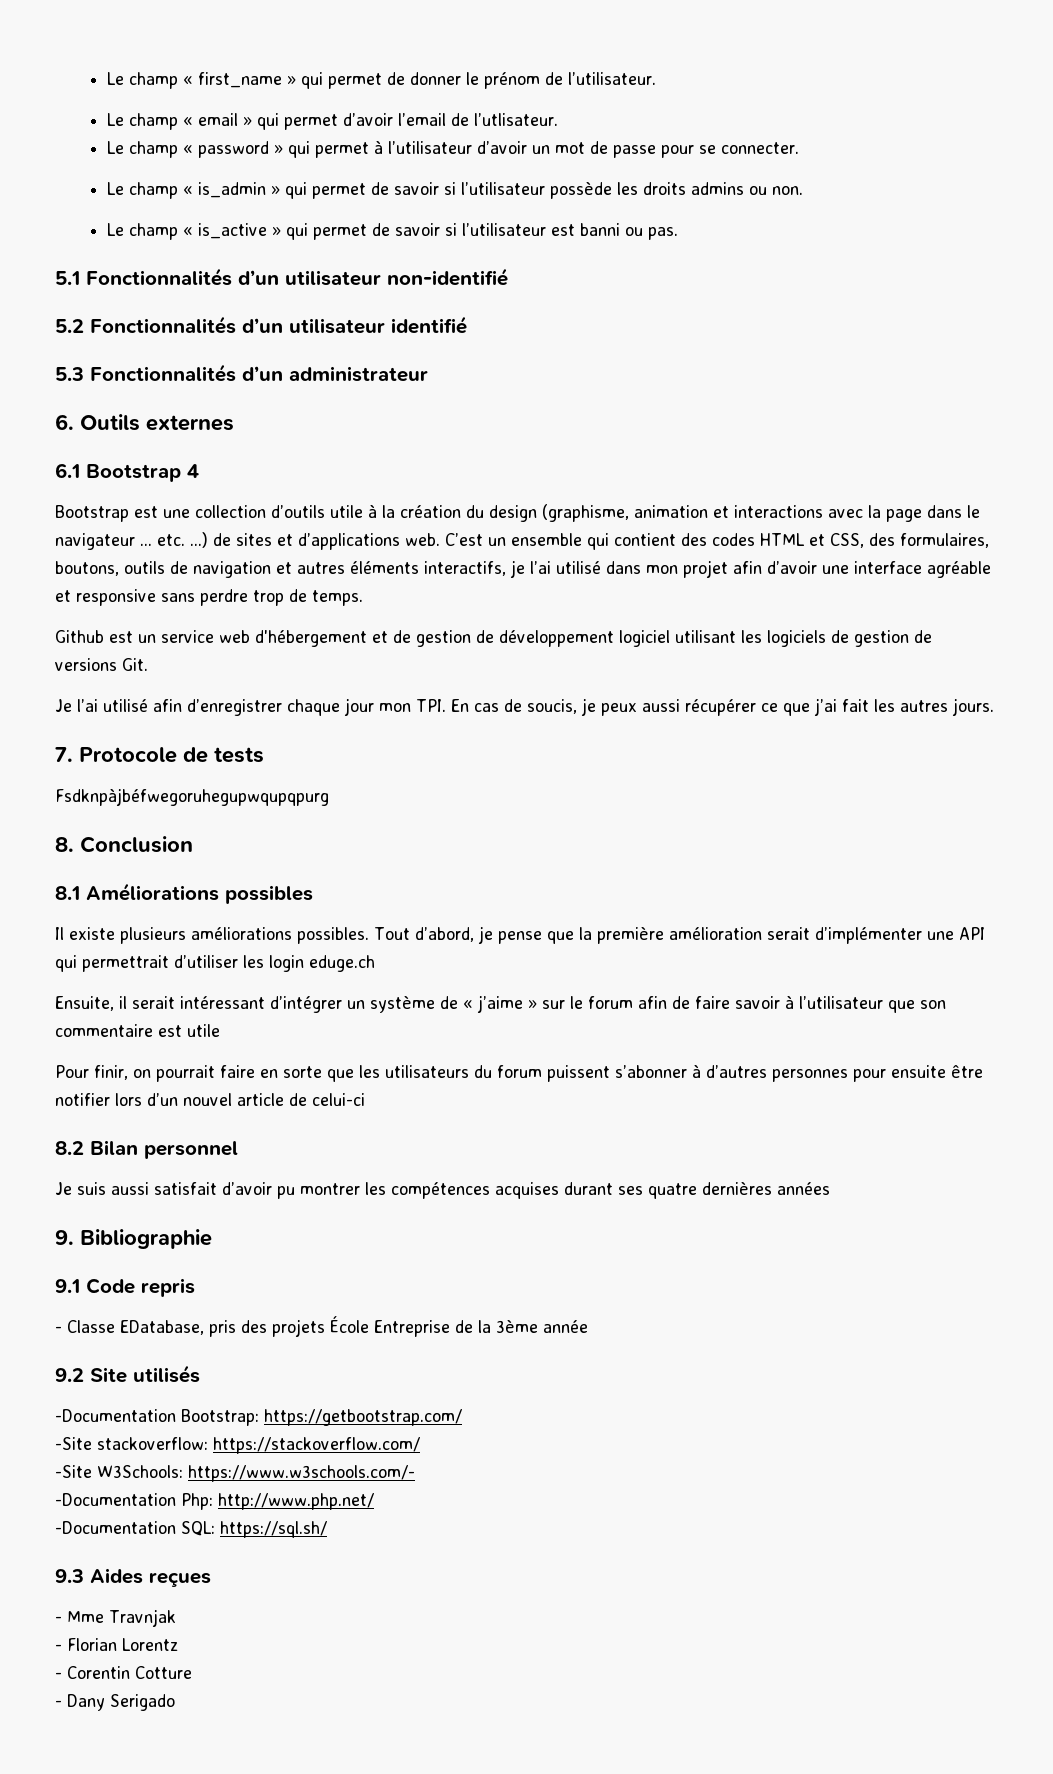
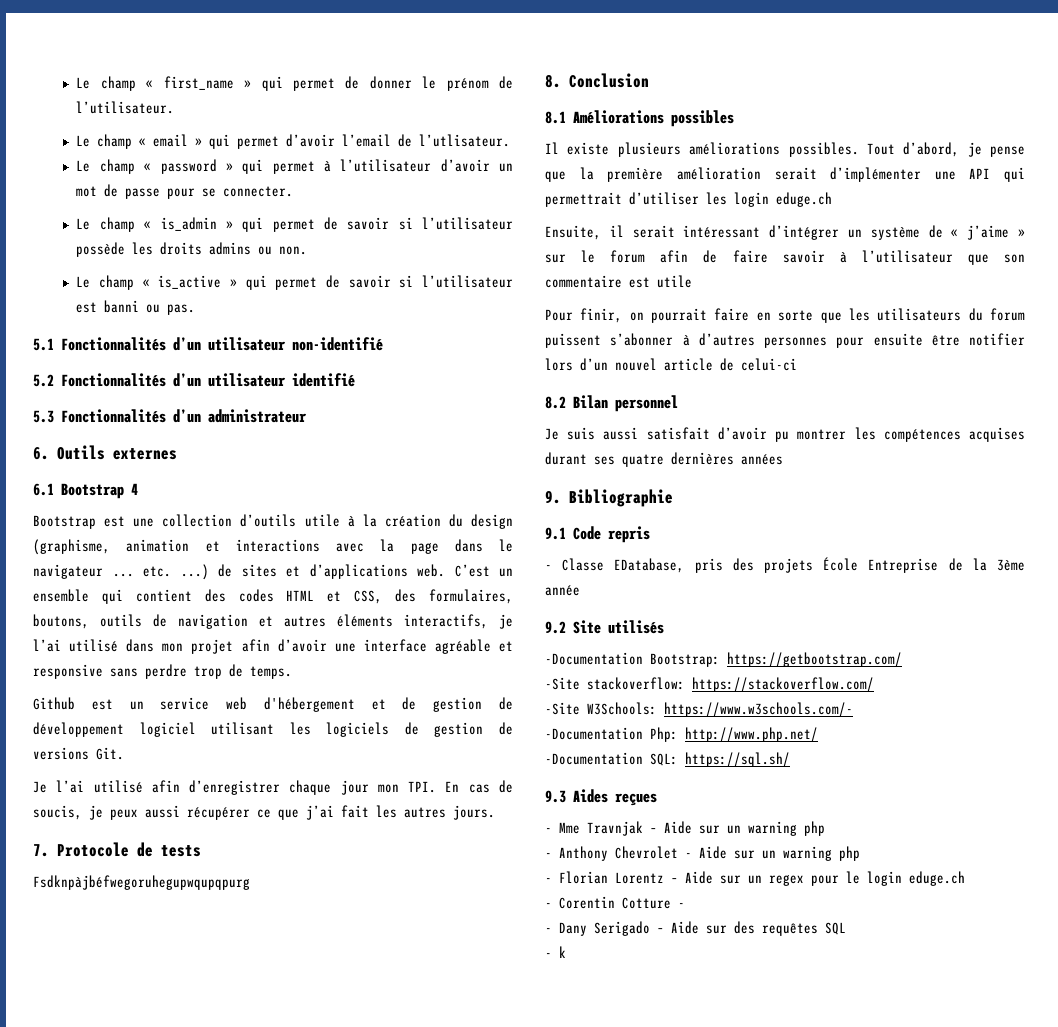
- - Mme Travnjak
- - Florian Lorentz
+ - Mme Travnjak – Aide sur un warning php
+ - Anthony Chevrolet - Aide sur un warning php
+ - Florian Lorentz – Aide sur un regex pour le login eduge.ch
- - Corentin Cotture
+ - Corentin Cotture -
- - Dany Serigado
+ - Dany Serigado – Aide sur des requêtes SQL
+ - k

